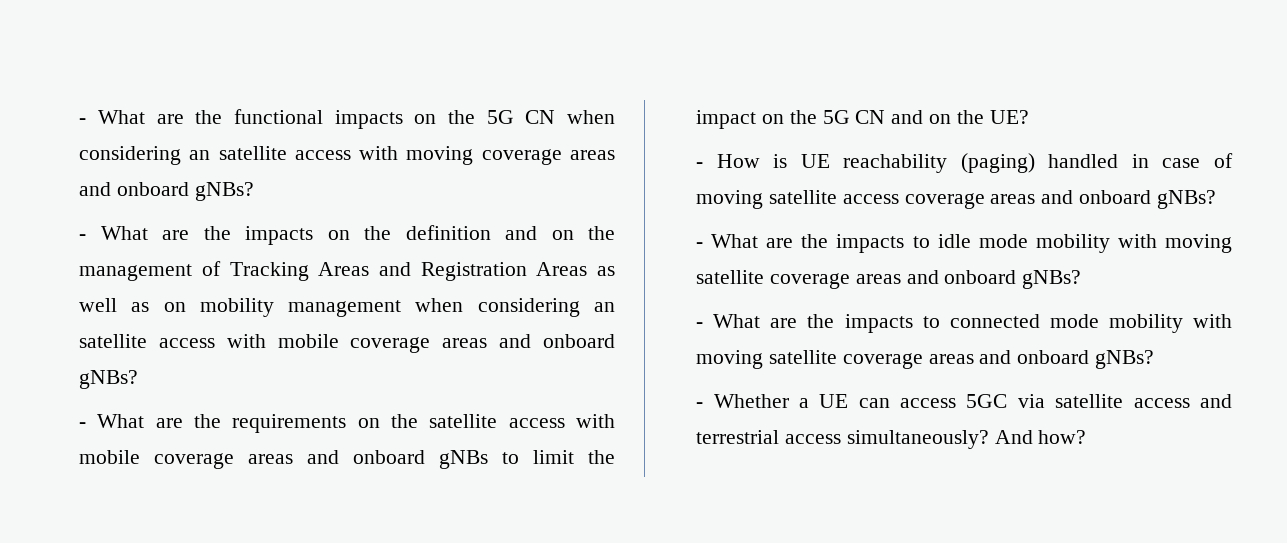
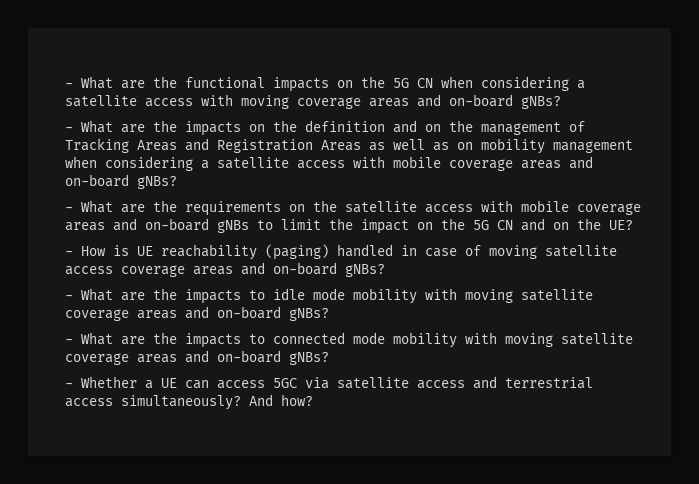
- - What are the functional impacts on the 5G CN when considering an satellite access with moving coverage areas and onboard gNBs?
+ - What are the functional impacts on the 5G CN when considering a satellite access with moving coverage areas and on-board gNBs?
- - What are the impacts on the definition and on the management of Tracking Areas and Registration Areas as well as on mobility management when considering an satellite access with mobile coverage areas and onboard gNBs?
+ - What are the impacts on the definition and on the management of Tracking Areas and Registration Areas as well as on mobility management when considering a satellite access with mobile coverage areas and on-board gNBs?
- - What are the requirements on the satellite access with mobile coverage areas and onboard gNBs to limit the impact on the 5G CN and on the UE?
+ - What are the requirements on the satellite access with mobile coverage areas and on-board gNBs to limit the impact on the 5G CN and on the UE?
- - How is UE reachability (paging) handled in case of moving satellite access coverage areas and onboard gNBs?
+ - How is UE reachability (paging) handled in case of moving satellite access coverage areas and on-board gNBs?
- - What are the impacts to idle mode mobility with moving satellite coverage areas and onboard gNBs?
+ - What are the impacts to idle mode mobility with moving satellite coverage areas and on-board gNBs?
- - What are the impacts to connected mode mobility with moving satellite coverage areas and onboard gNBs?
+ - What are the impacts to connected mode mobility with moving satellite coverage areas and on-board gNBs?

